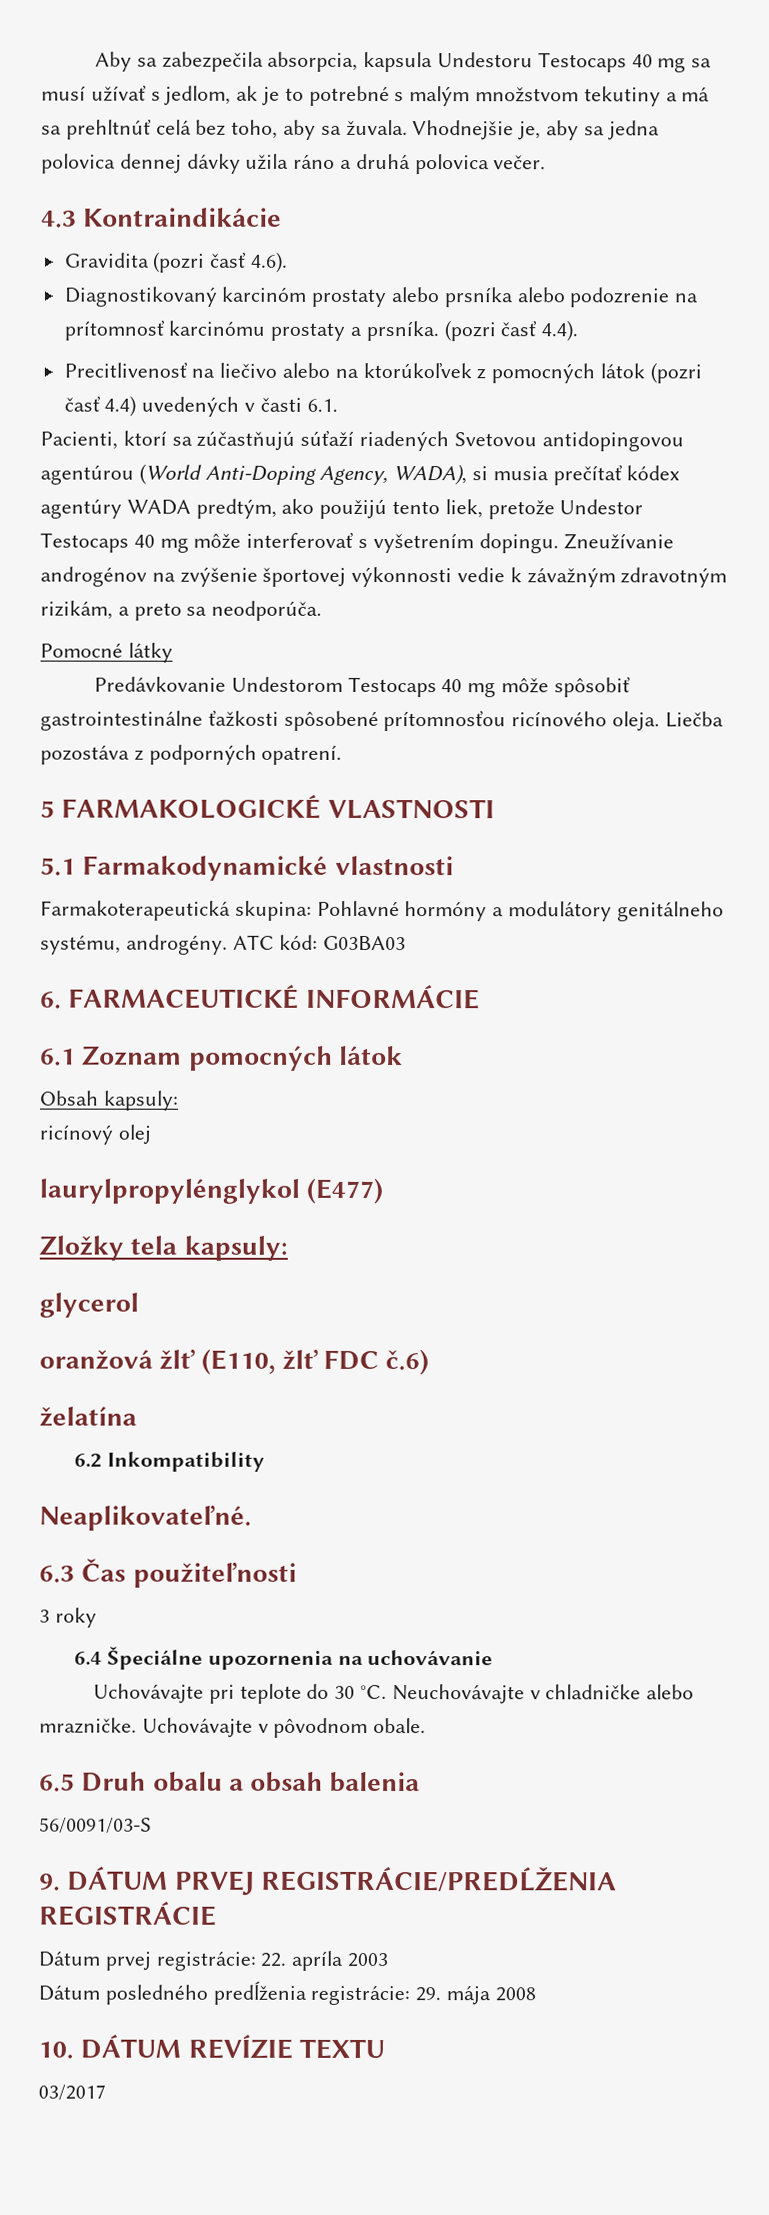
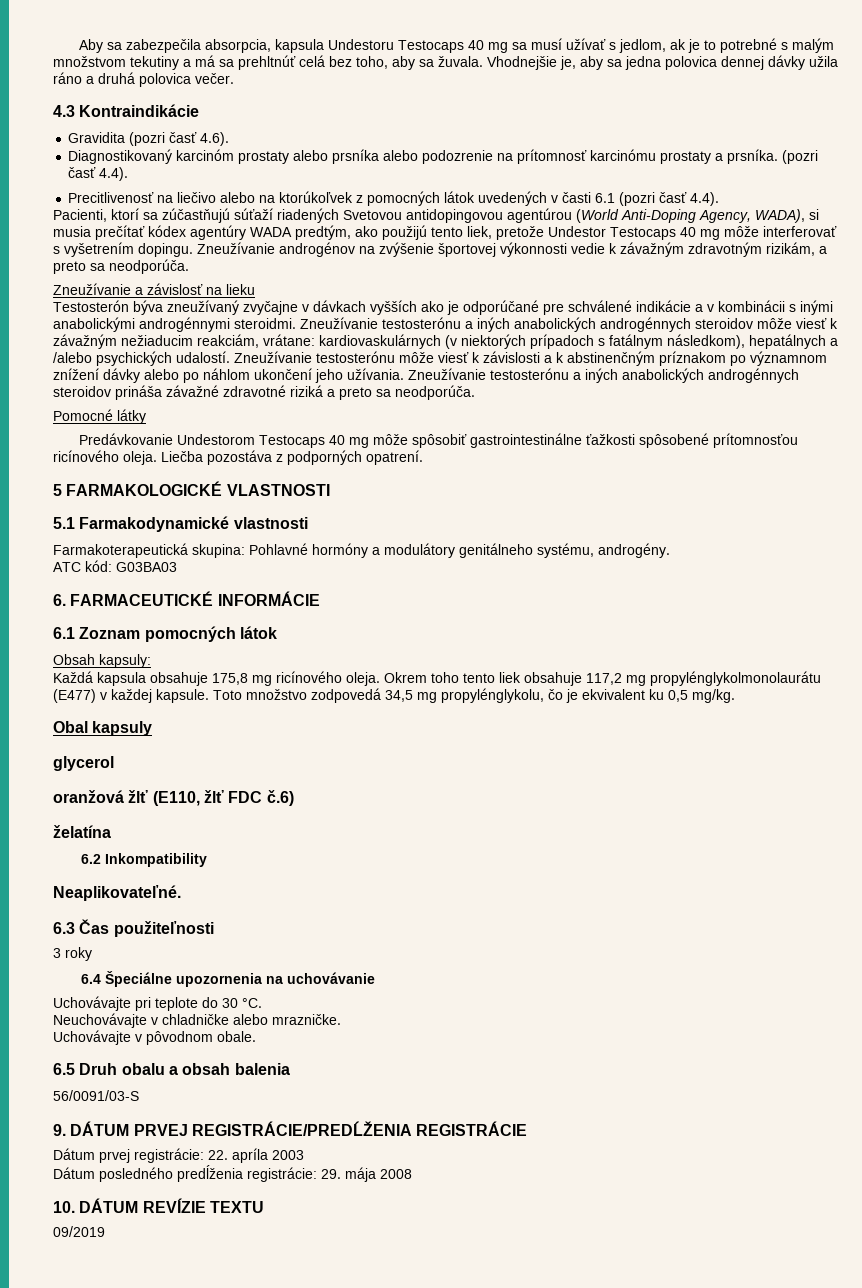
- Precitlivenosť na liečivo alebo na ktorúkoľvek z pomocných látok (pozri časť 4.4) uvedených v časti 6.1.
+ Precitlivenosť na liečivo alebo na ktorúkoľvek z pomocných látok uvedených v časti 6.1 (pozri časť 4.4).
+ Zneužívanie a závislosť na lieku
+ Testosterón býva zneužívaný zvyčajne v dávkach vyšších ako je odporúčané pre schválené indikácie a v kombinácii s inými anabolickými androgénnymi steroidmi. Zneužívanie testosterónu a iných anabolických androgénnych steroidov môže viesť k závažným nežiaducim reakciám, vrátane: kardiovaskulárnych (v niektorých prípadoch s fatálnym následkom), hepatálnych a /alebo psychických udalostí. Zneužívanie testosterónu môže viesť k závislosti a k abstinenčným príznakom po významnom znížení dávky alebo po náhlom ukončení jeho užívania. Zneužívanie testosterónu a iných anabolických androgénnych steroidov prináša závažné zdravotné riziká a preto sa neodporúča.
- Farmakoterapeutická skupina: Pohlavné hormóny a modulátory genitálneho systému, androgény. ATC kód: G03BA03
+ Farmakoterapeutická skupina: Pohlavné hormóny a modulátory genitálneho systému, androgény.
+ ATC kód: G03BA03
- ricínový olej
- laurylpropylénglykol (E477)
- Zložky tela kapsuly:
+ Každá kapsula obsahuje 175,8 mg ricínového oleja. Okrem toho tento liek obsahuje 117,2 mg propylénglykolmonolaurátu (E477) v každej kapsule. Toto množstvo zodpovedá 34,5 mg propylénglykolu, čo je ekvivalent ku 0,5 mg/kg.
+ Obal kapsuly
- Uchovávajte pri teplote do 30 °C. Neuchovávajte v chladničke alebo mrazničke. Uchovávajte v pôvodnom obale.
+ Uchovávajte pri teplote do 30 °C.
+ Neuchovávajte v chladničke alebo mrazničke.
+ Uchovávajte v pôvodnom obale.
- 03/2017
+ 09/2019

